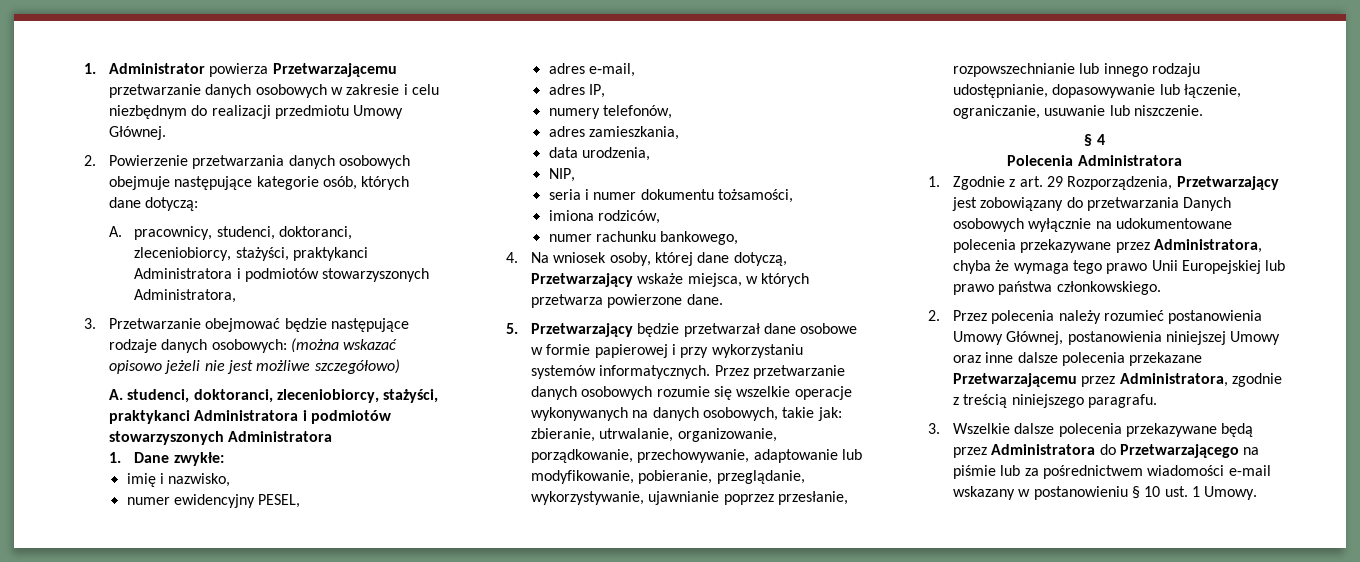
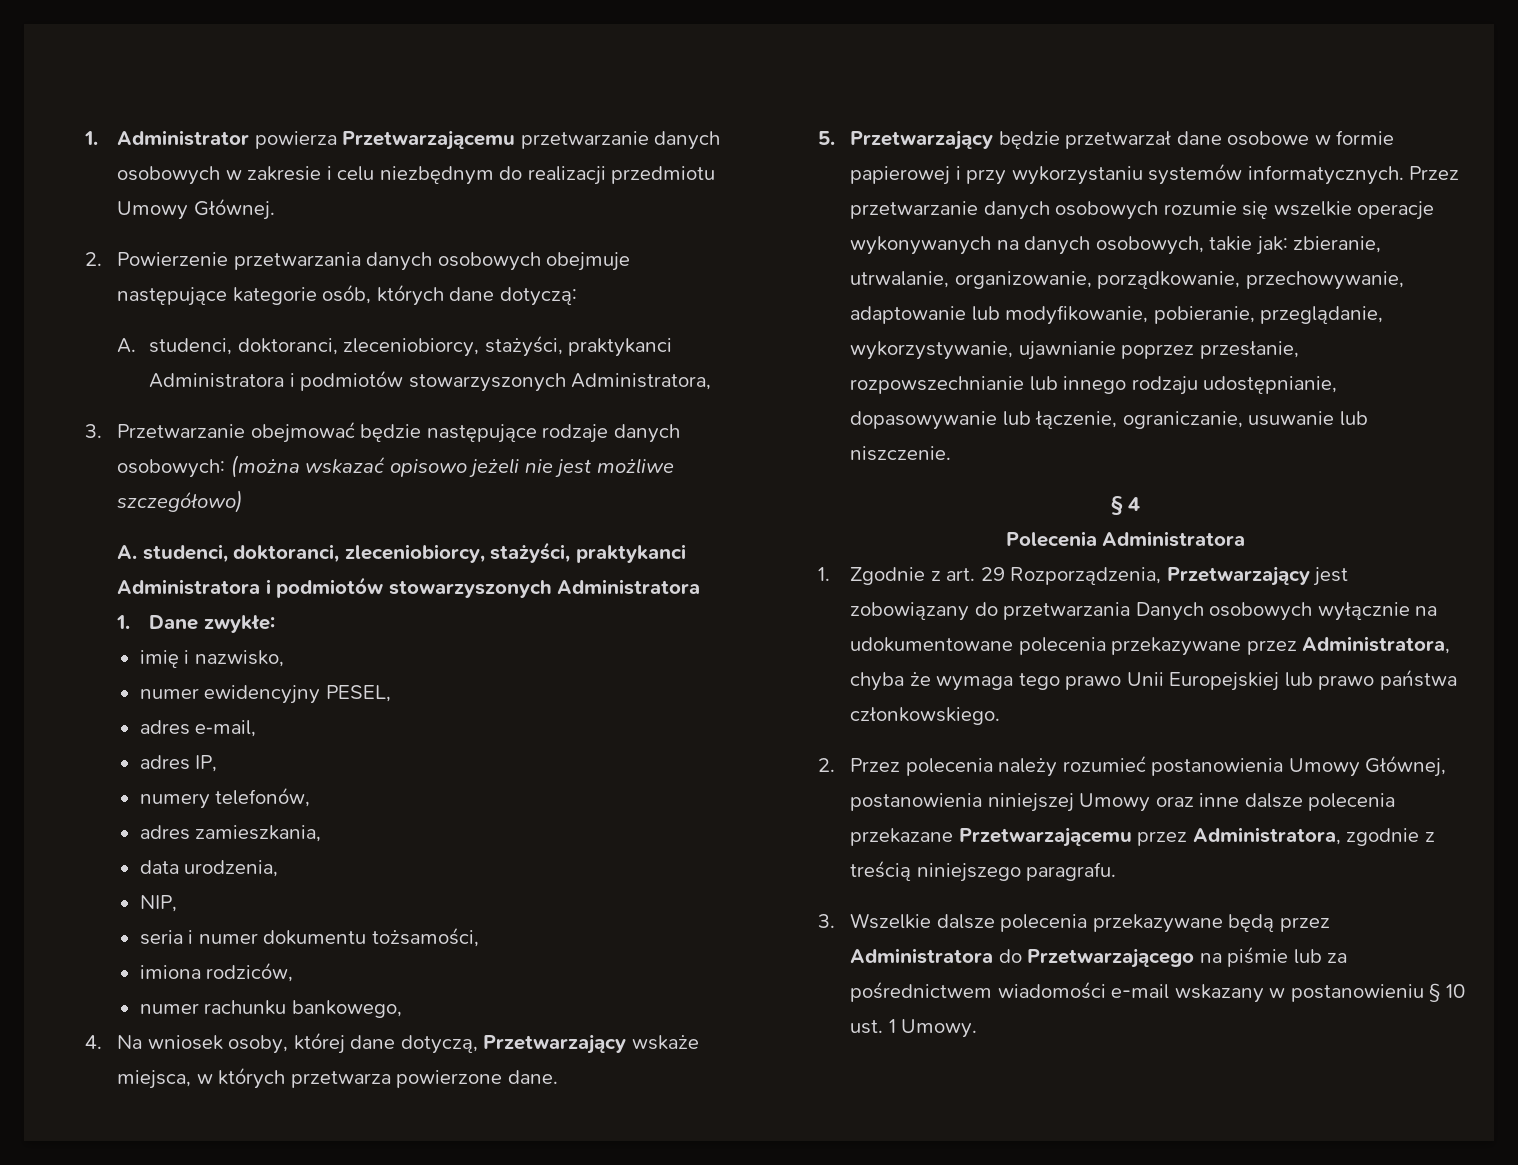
- A. pracownicy, studenci, doktoranci, zleceniobiorcy, stażyści, praktykanci Administratora i podmiotów stowarzyszonych Administratora,
+ A. studenci, doktoranci, zleceniobiorcy, stażyści, praktykanci Administratora i podmiotów stowarzyszonych Administratora,

